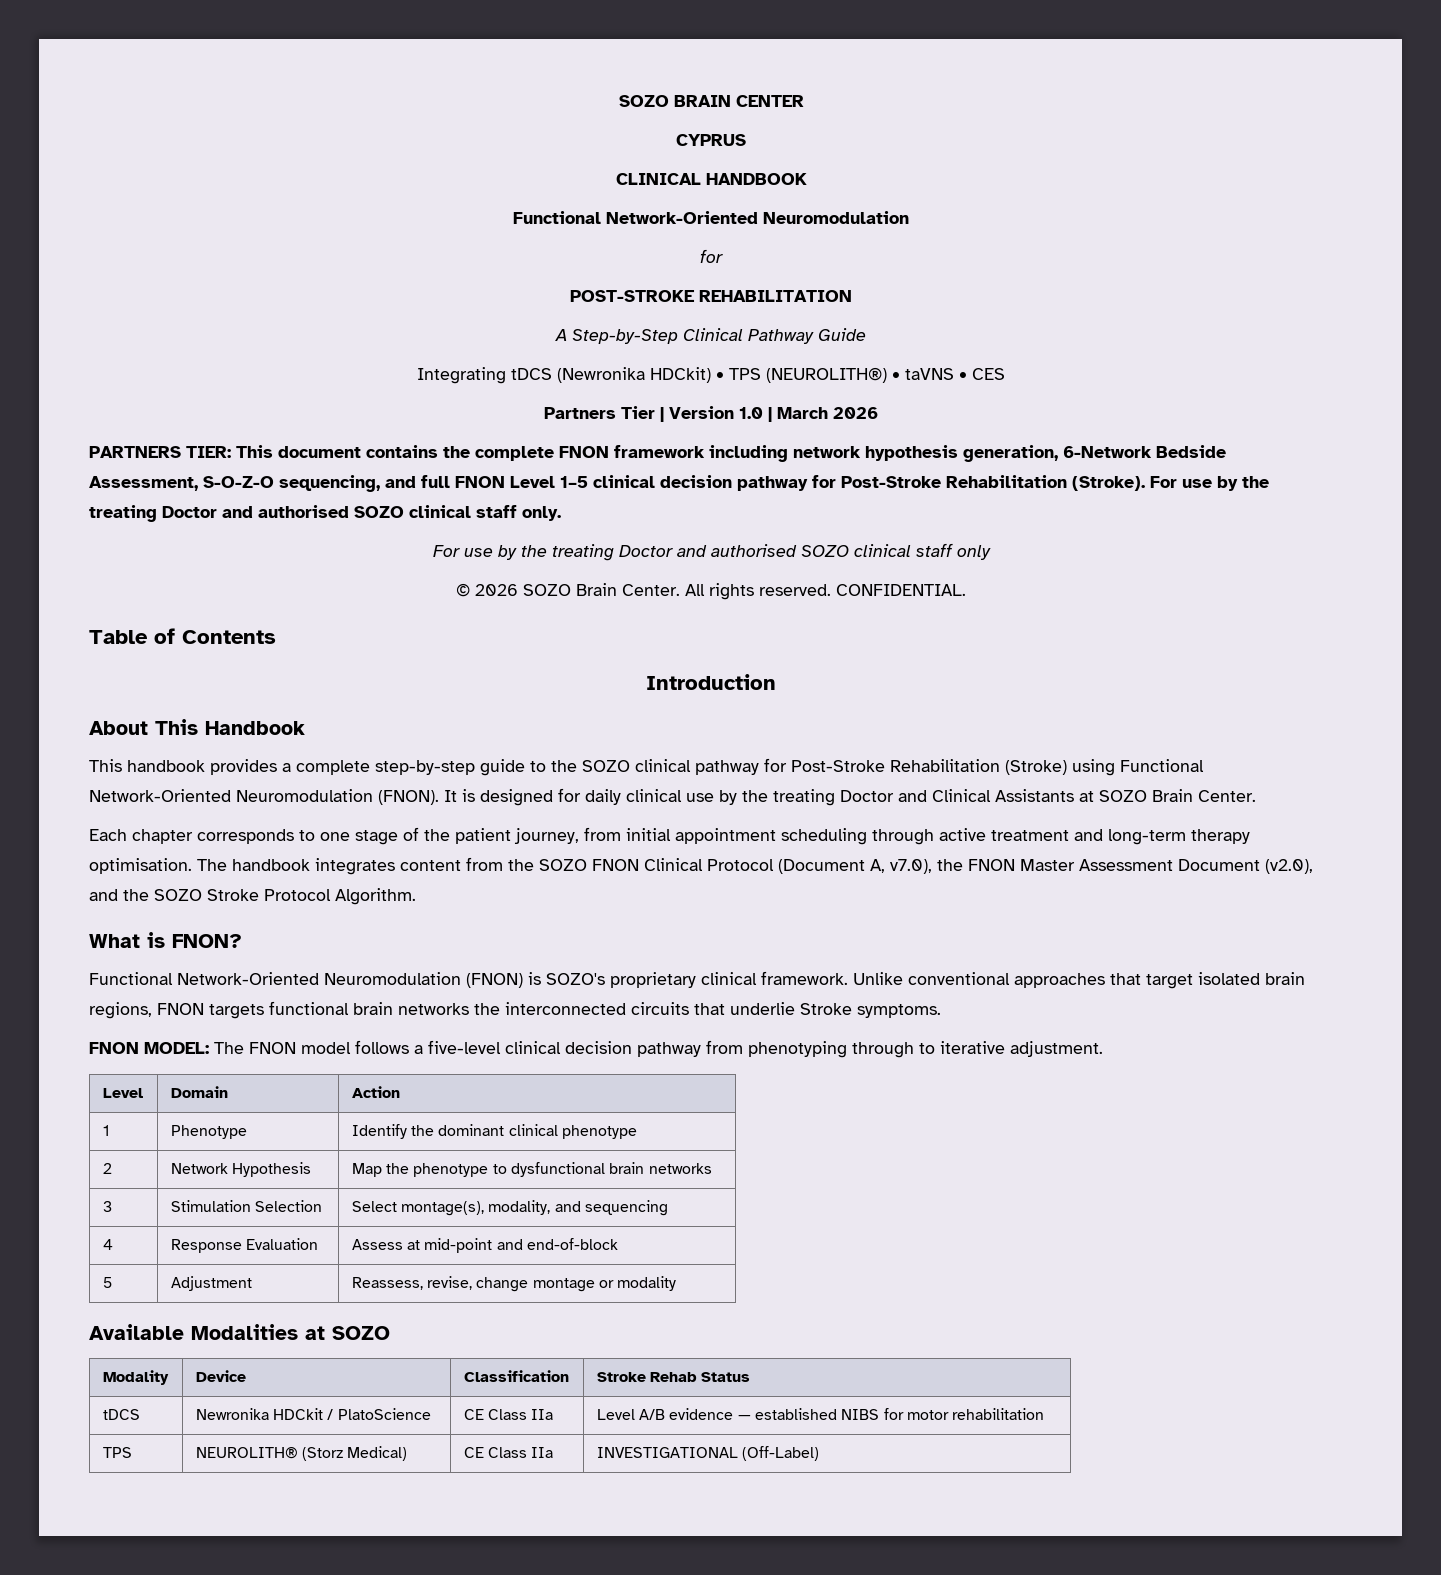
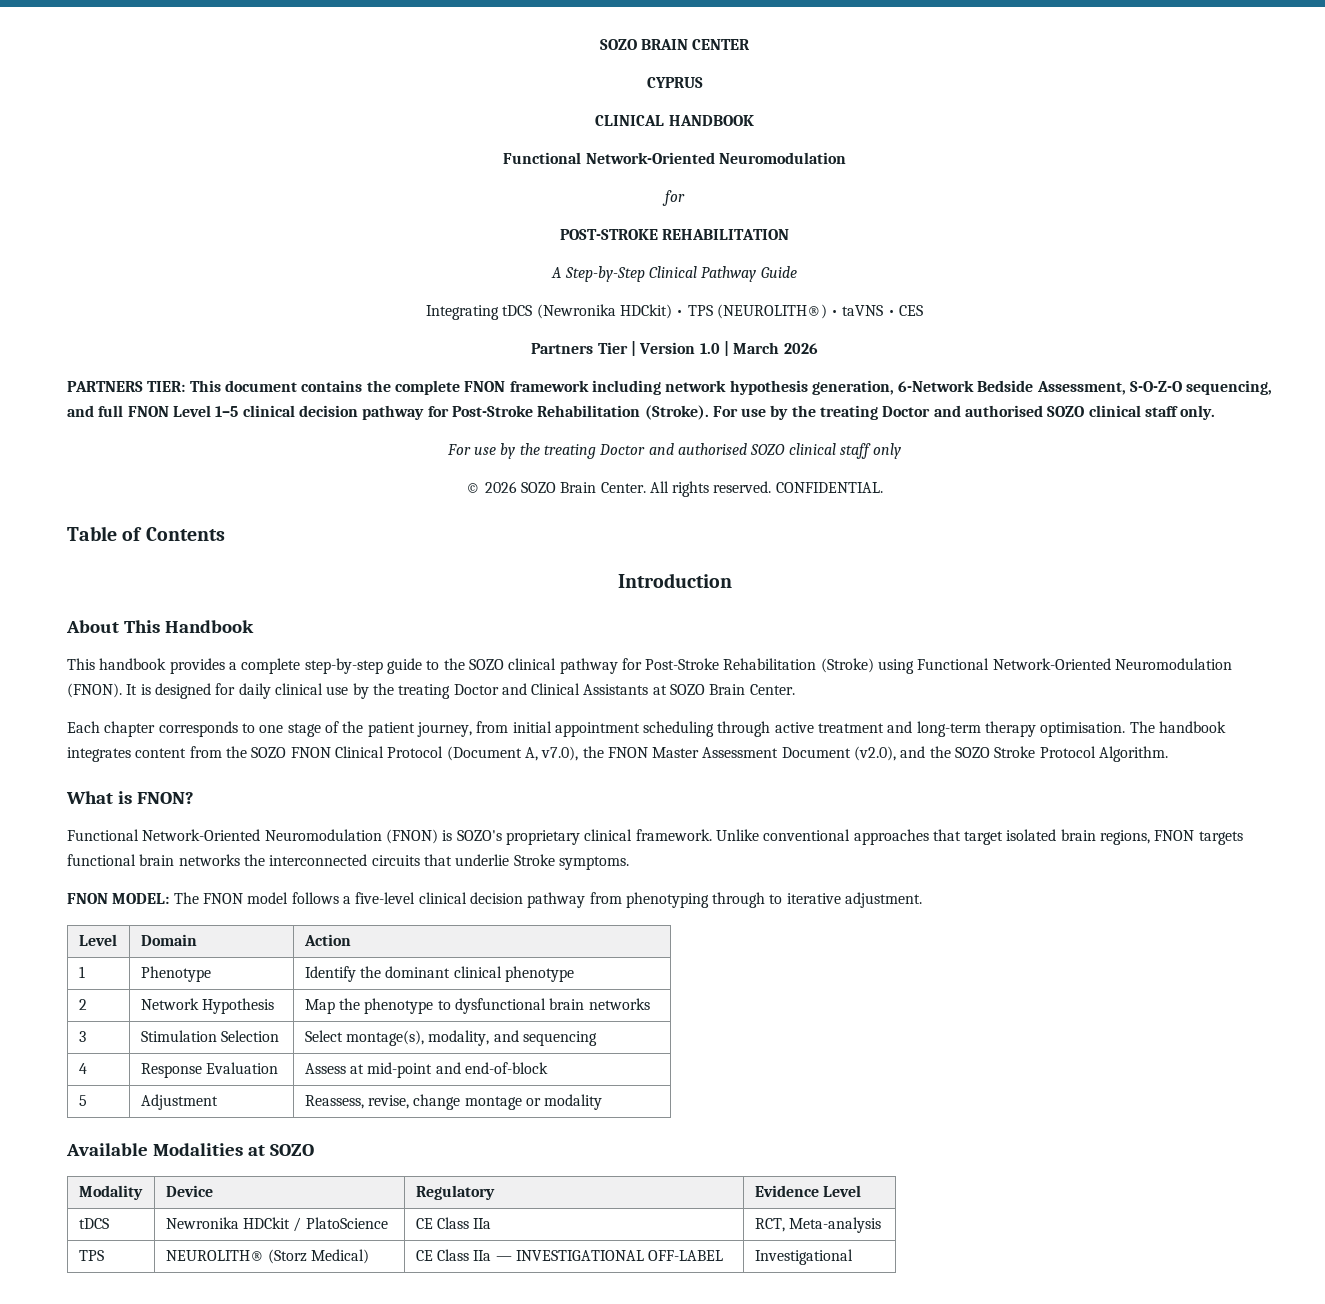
- Modality | Device | Classification | Stroke Rehab Status
+ Modality | Device | Regulatory | Evidence Level
- tDCS | Newronika HDCkit / PlatoScience | CE Class IIa | Level A/B evidence — established NIBS for motor rehabilitation
+ tDCS | Newronika HDCkit / PlatoScience | CE Class IIa | RCT, Meta-analysis
- TPS | NEUROLITH® (Storz Medical) | CE Class IIa | INVESTIGATIONAL (Off-Label)
+ TPS | NEUROLITH® (Storz Medical) | CE Class IIa — INVESTIGATIONAL OFF-LABEL | Investigational

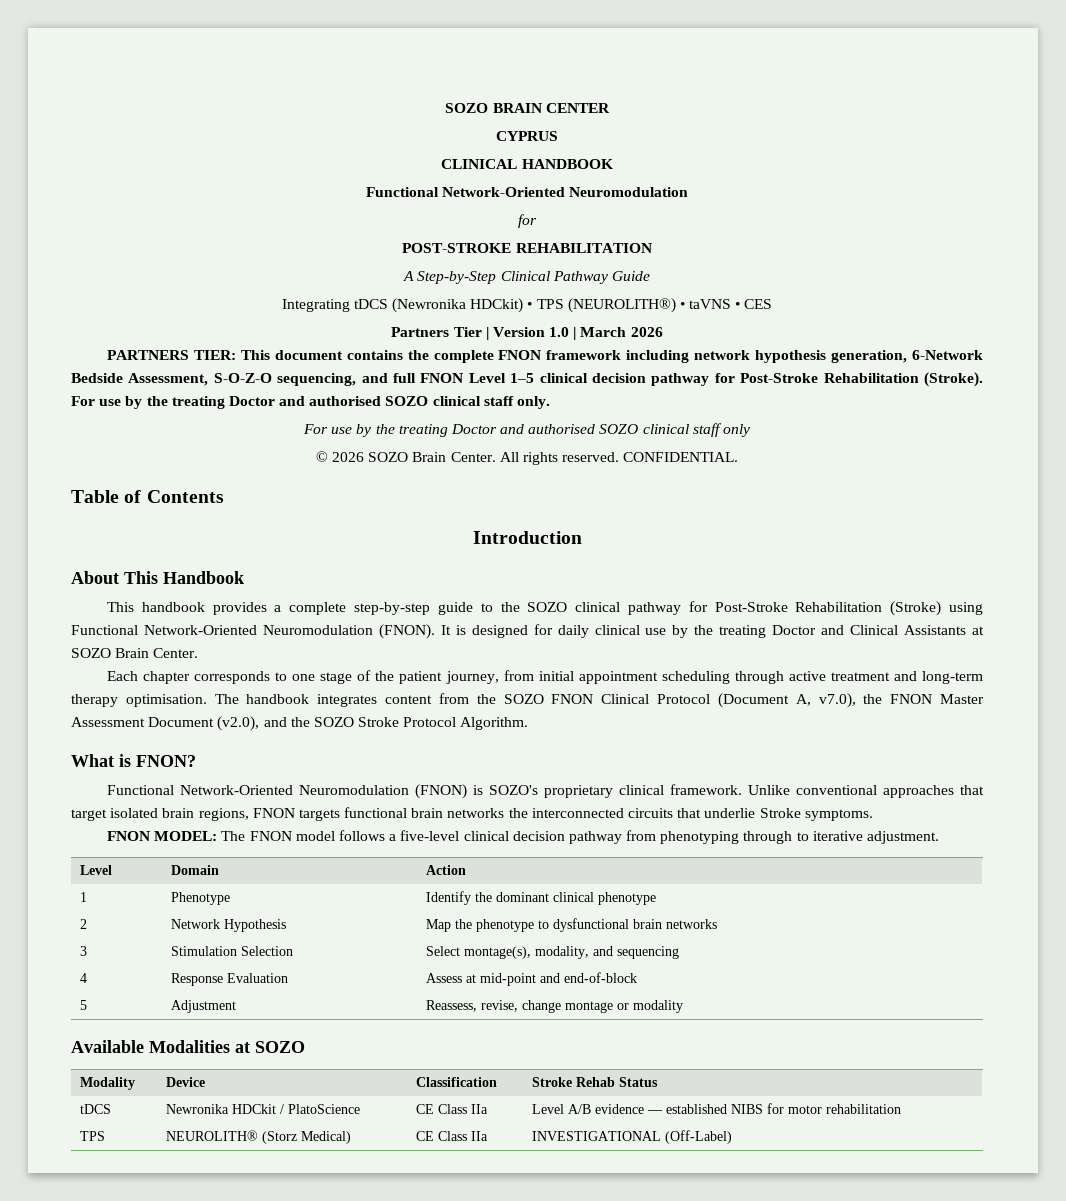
- Modality | Device | Regulatory | Evidence Level
+ Modality | Device | Classification | Stroke Rehab Status
- tDCS | Newronika HDCkit / PlatoScience | CE Class IIa | RCT, Meta-analysis
+ tDCS | Newronika HDCkit / PlatoScience | CE Class IIa | Level A/B evidence — established NIBS for motor rehabilitation
- TPS | NEUROLITH® (Storz Medical) | CE Class IIa — INVESTIGATIONAL OFF-LABEL | Investigational
+ TPS | NEUROLITH® (Storz Medical) | CE Class IIa | INVESTIGATIONAL (Off-Label)

